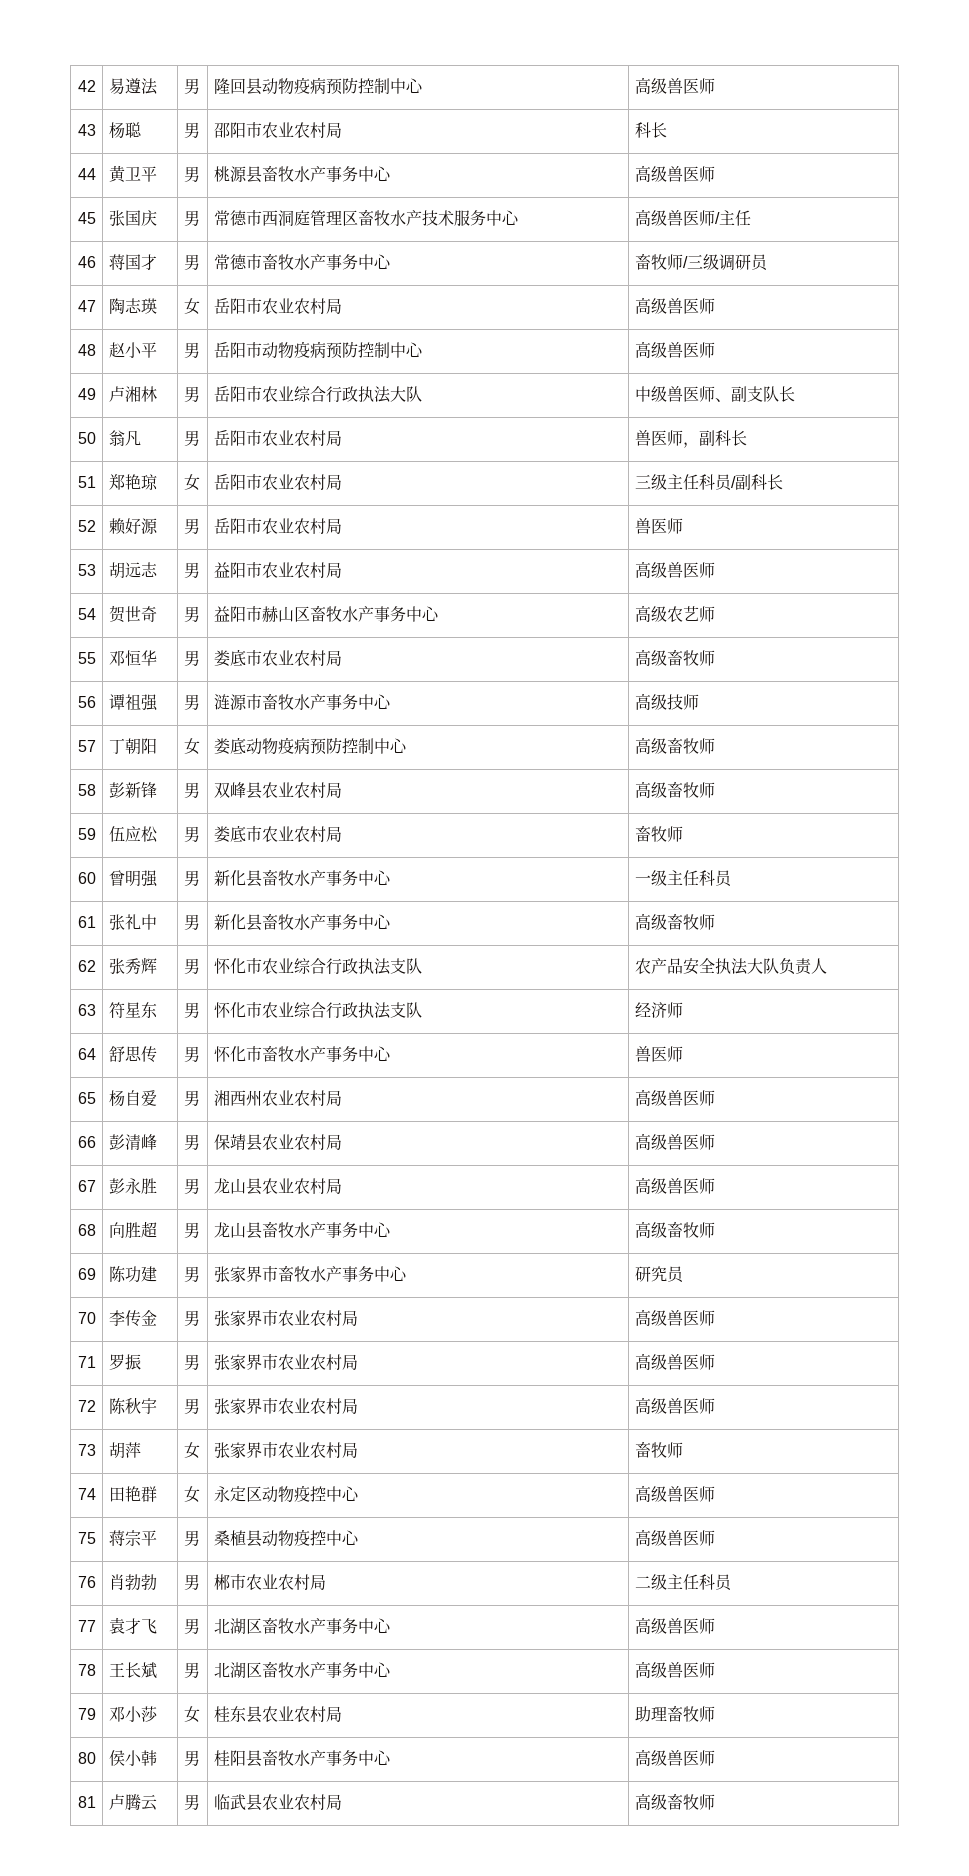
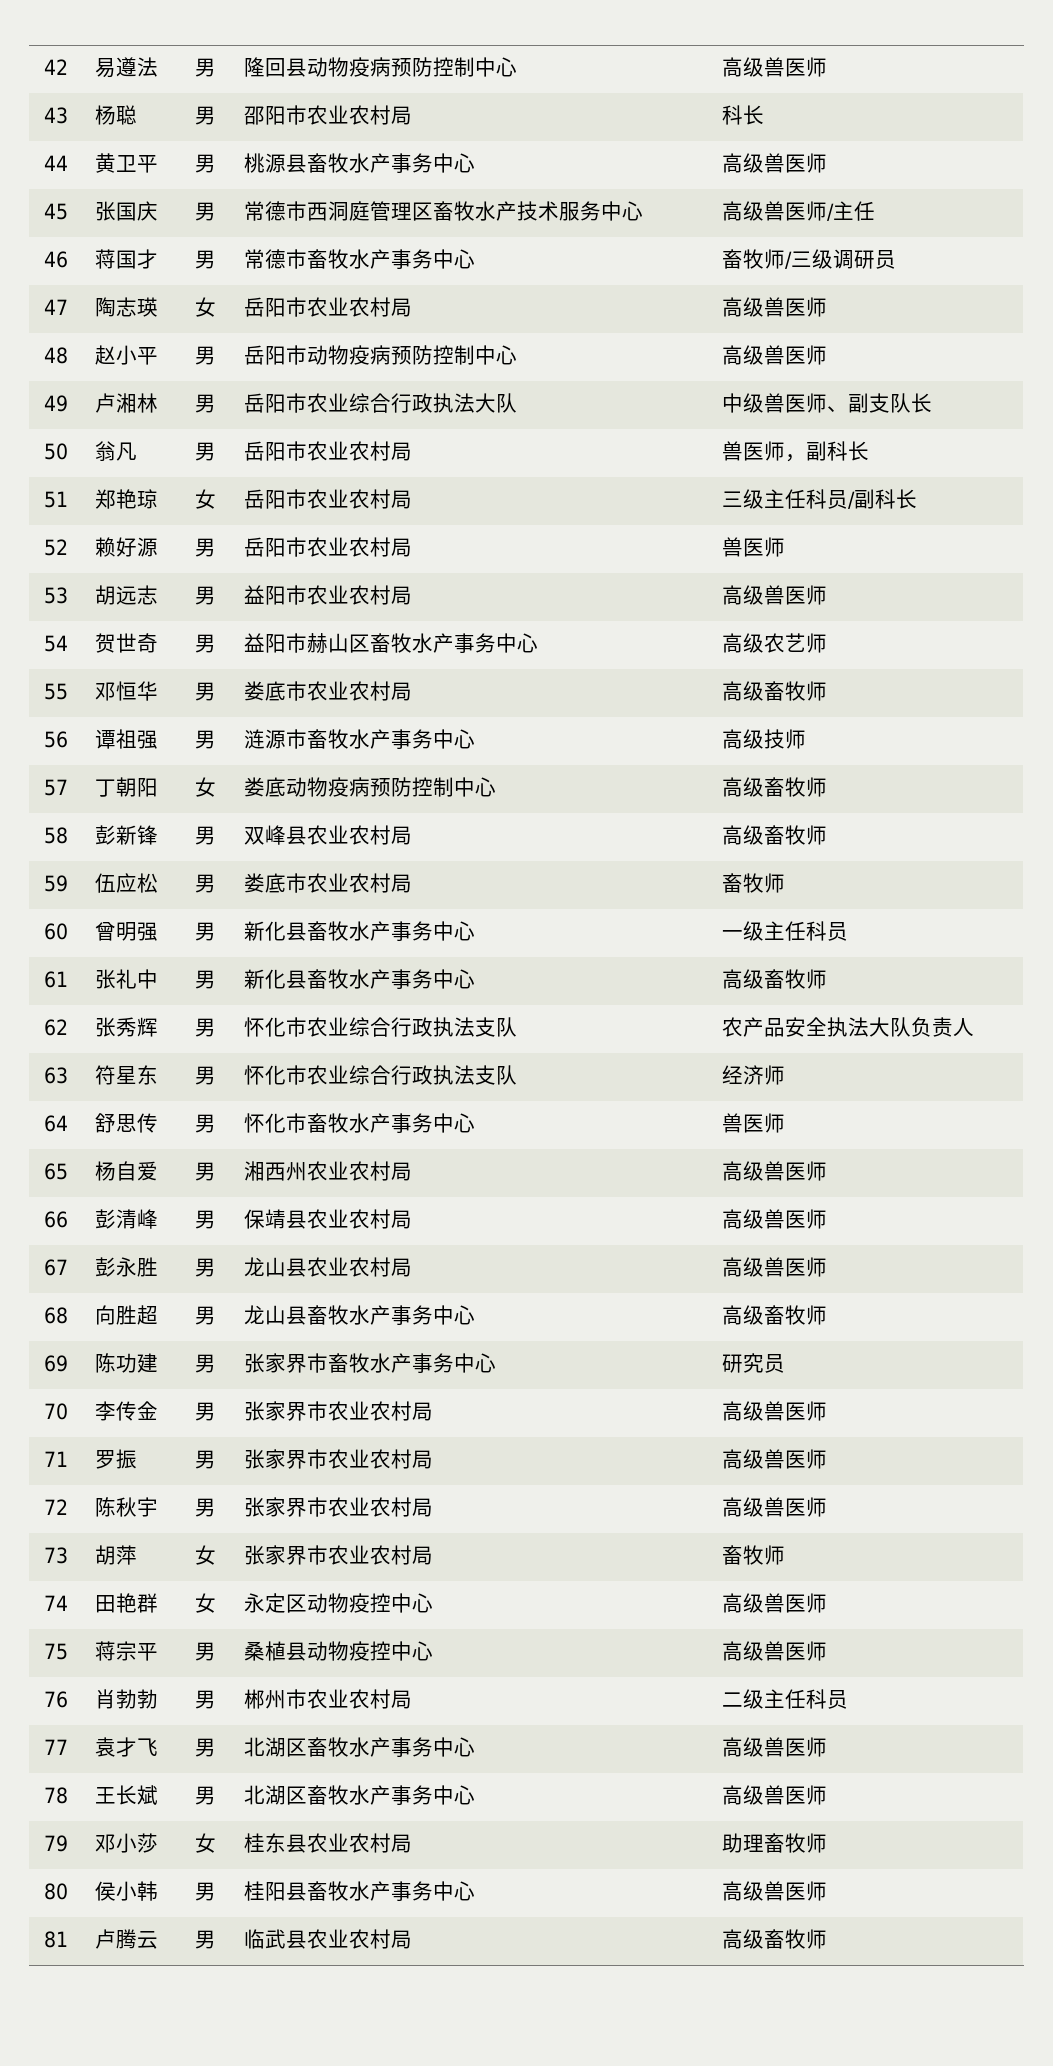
- 76 | 肖勃勃 | 男 | 郴市农业农村局 | 二级主任科员
+ 76 | 肖勃勃 | 男 | 郴州市农业农村局 | 二级主任科员

